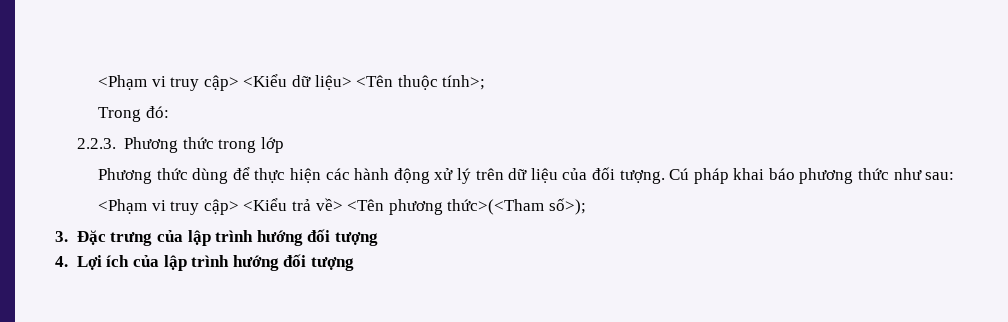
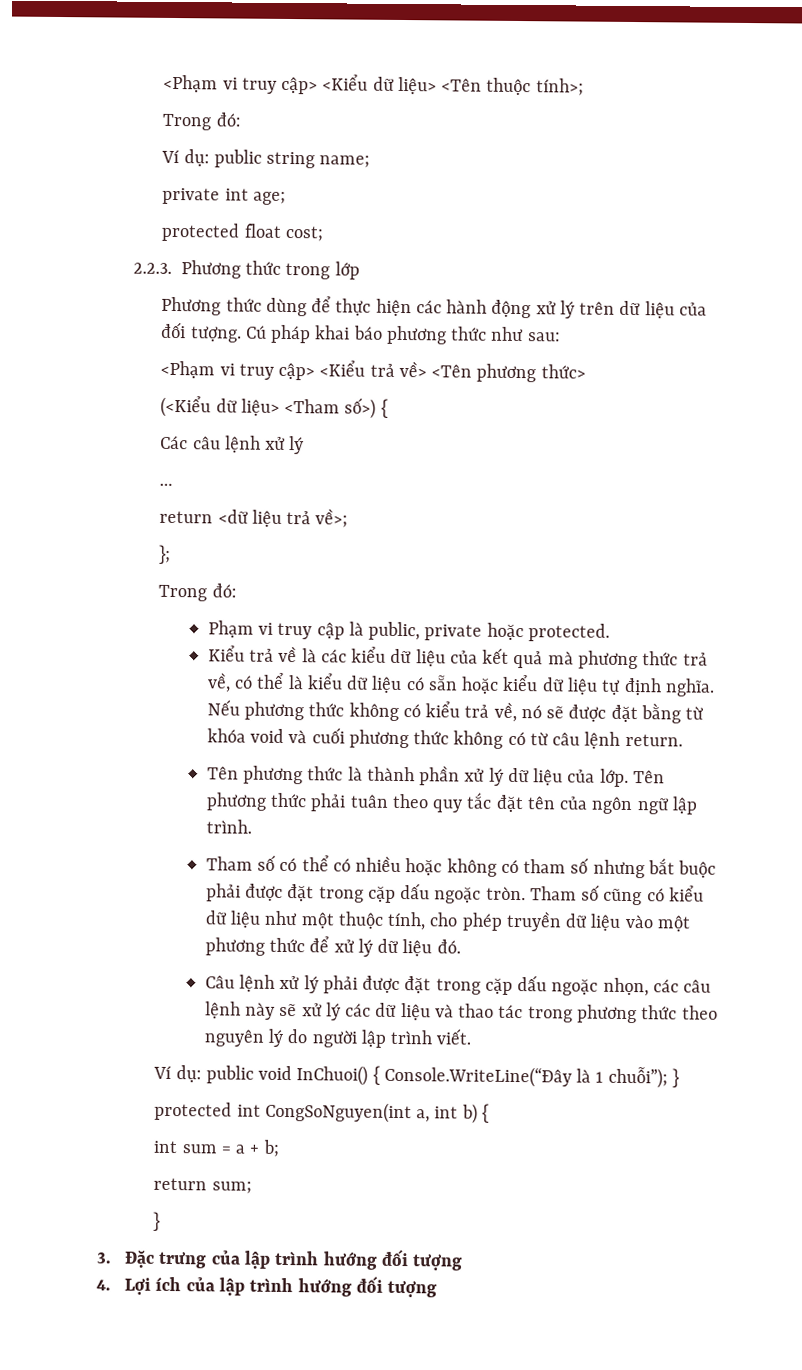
+ Ví dụ: public string name;
+ private int age;
+ protected float cost;
- <Phạm vi truy cập> <Kiểu trả về> <Tên phương thức>(<Tham số>);
+ <Phạm vi truy cập> <Kiểu trả về> <Tên phương thức>
+ (<Kiểu dữ liệu> <Tham số>) {
+ Các câu lệnh xử lý
+ …
+ return <dữ liệu trả về>;
+ };
+ Trong đó:
+ Phạm vi truy cập là public, private hoặc protected.
+ Kiểu trả về là các kiểu dữ liệu của kết quả mà phương thức trả về, có thể là kiểu dữ liệu có sẵn hoặc kiểu dữ liệu tự định nghĩa. Nếu phương thức không có kiểu trả về, nó sẽ được đặt bằng từ khóa void và cuối phương thức không có từ câu lệnh return.
+ Tên phương thức là thành phần xử lý dữ liệu của lớp. Tên phương thức phải tuân theo quy tắc đặt tên của ngôn ngữ lập trình.
+ Tham số có thể có nhiều hoặc không có tham số nhưng bắt buộc phải được đặt trong cặp dấu ngoặc tròn. Tham số cũng có kiểu dữ liệu như một thuộc tính, cho phép truyền dữ liệu vào một phương thức để xử lý dữ liệu đó.
+ Câu lệnh xử lý phải được đặt trong cặp dấu ngoặc nhọn, các câu lệnh này sẽ xử lý các dữ liệu và thao tác trong phương thức theo nguyên lý do người lập trình viết.
+ Ví dụ: public void InChuoi() { Console.WriteLine(“Đây là 1 chuỗi”); }
+ protected int CongSoNguyen(int a, int b) {
+ int sum = a + b;
+ return sum;
+ }

